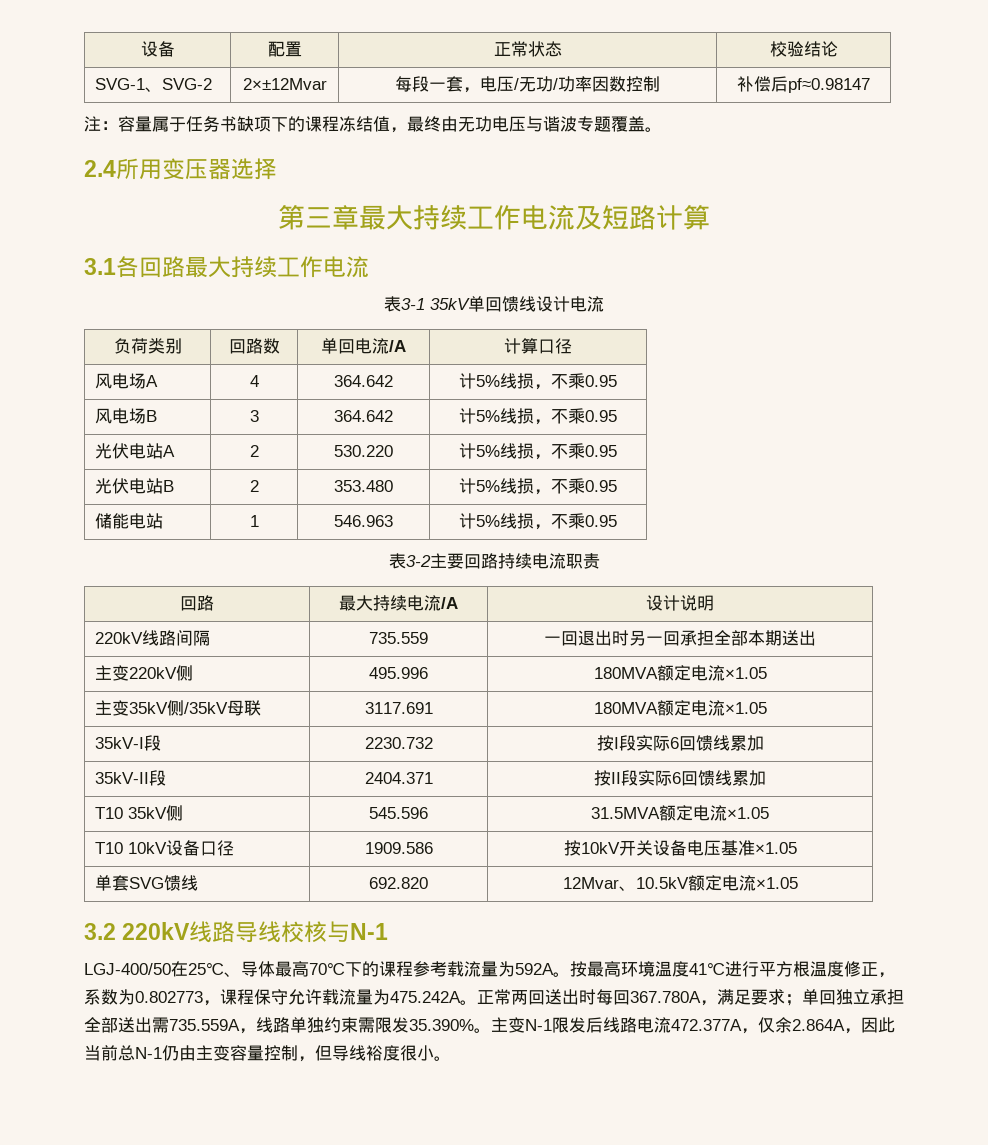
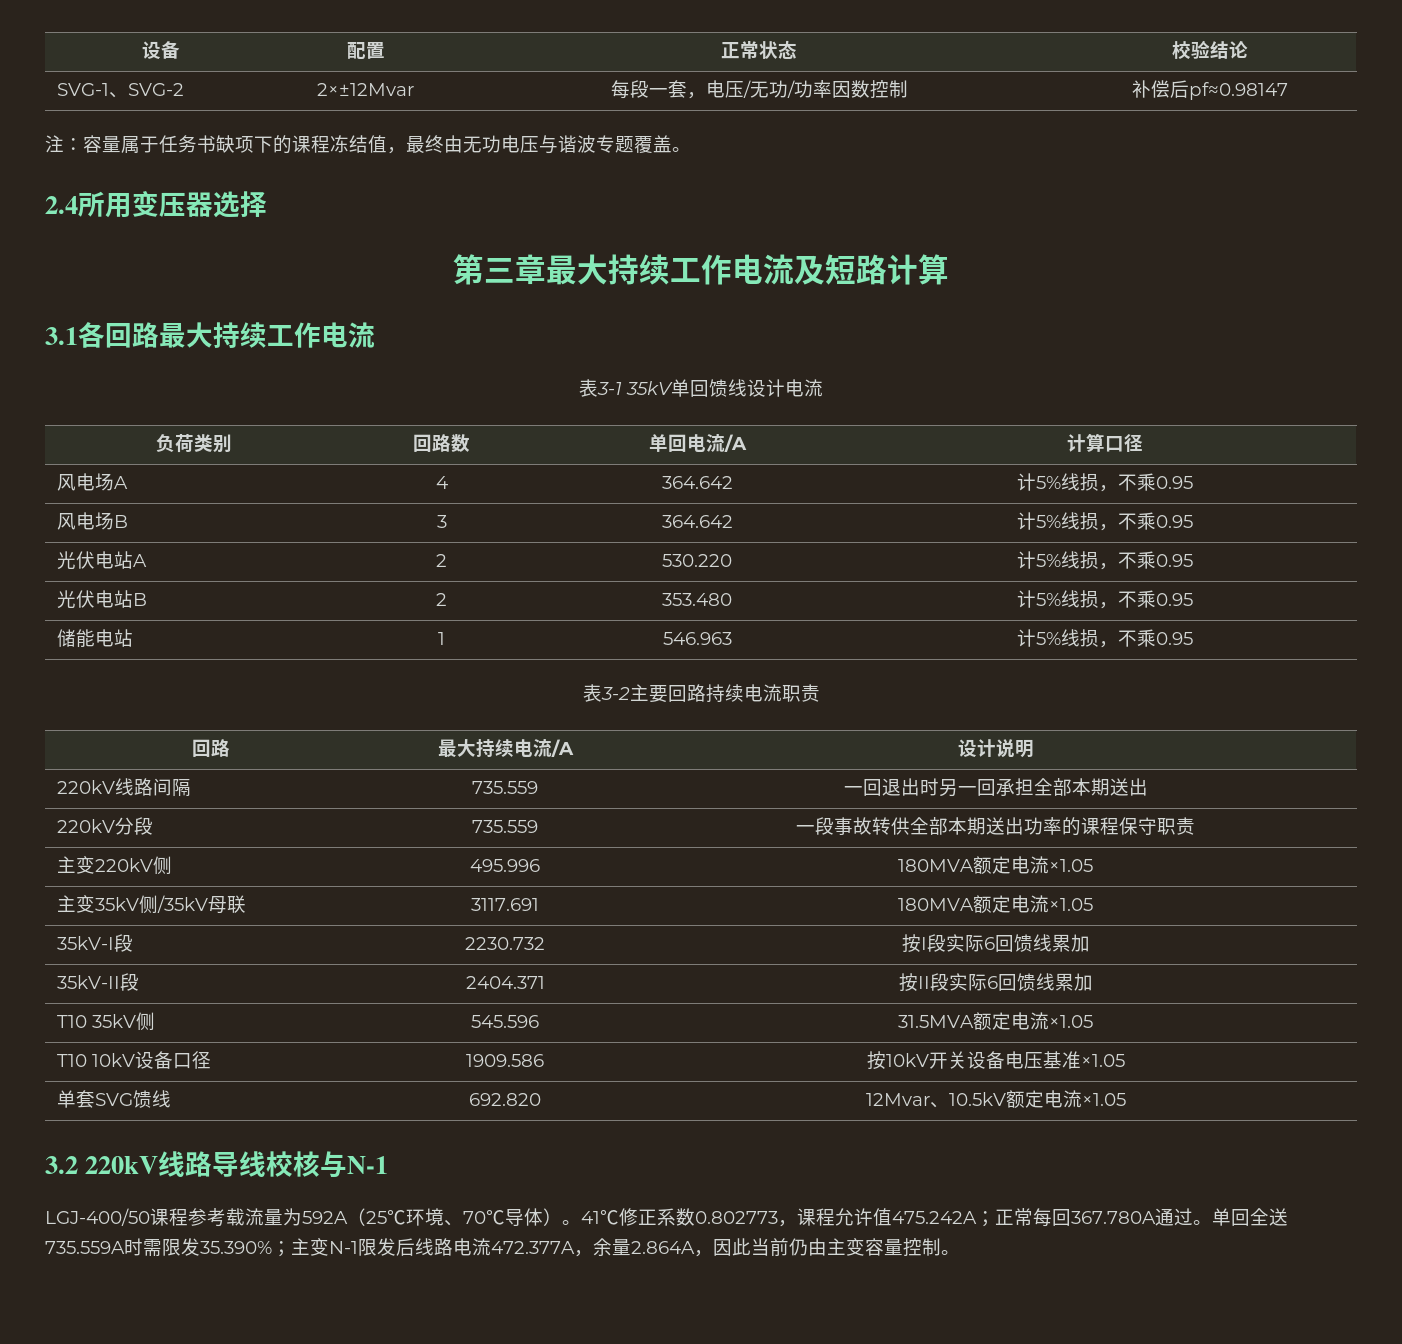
+ 220kV分段 | 735.559 | 一段事故转供全部本期送出功率的课程保守职责
- LGJ-400/50在25℃、导体最高70℃下的课程参考载流量为592A。按最高环境温度41℃进行平方根温度修正，系数为0.802773，课程保守允许载流量为475.242A。正常两回送出时每回367.780A，满足要求；单回独立承担全部送出需735.559A，线路单独约束需限发35.390%。主变N-1限发后线路电流472.377A，仅余2.864A，因此当前总N-1仍由主变容量控制，但导线裕度很小。
+ LGJ-400/50课程参考载流量为592A（25℃环境、70℃导体）。41℃修正系数0.802773，课程允许值475.242A；正常每回367.780A通过。单回全送735.559A时需限发35.390%；主变N-1限发后线路电流472.377A，余量2.864A，因此当前仍由主变容量控制。

